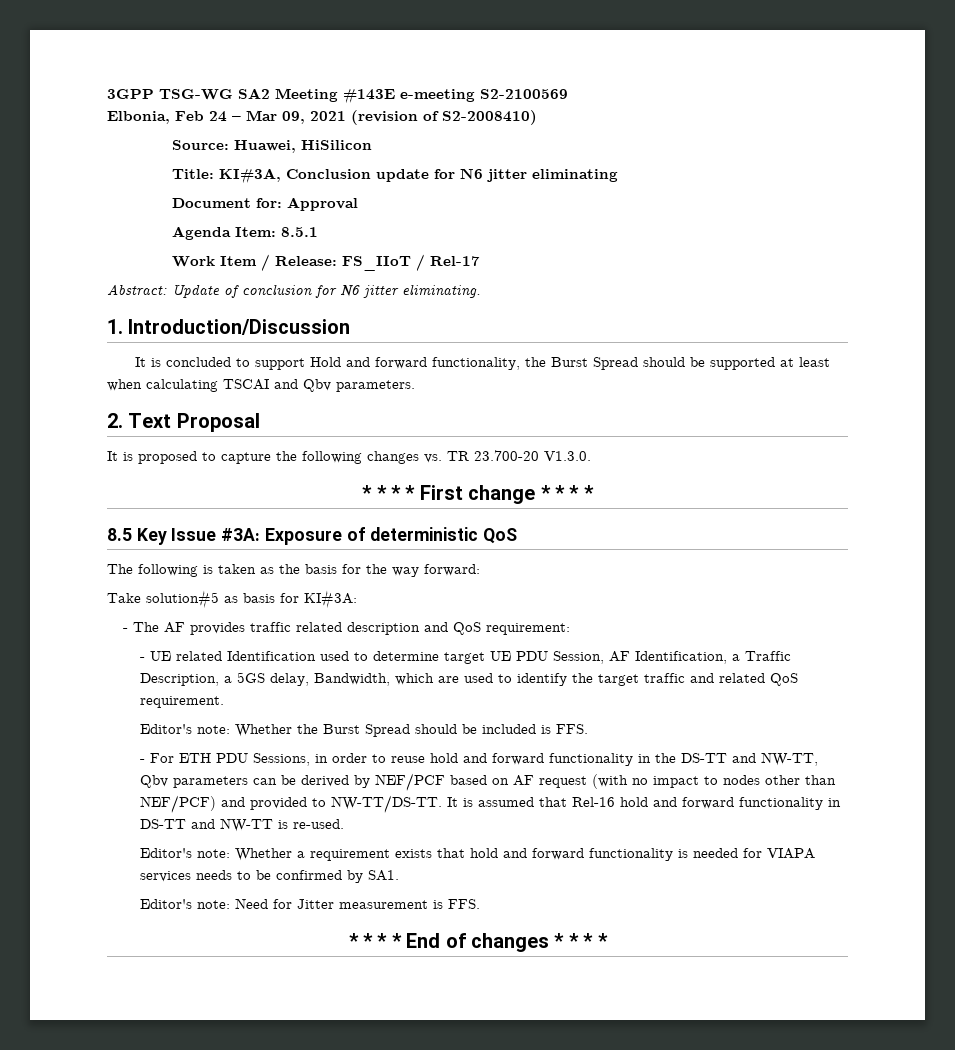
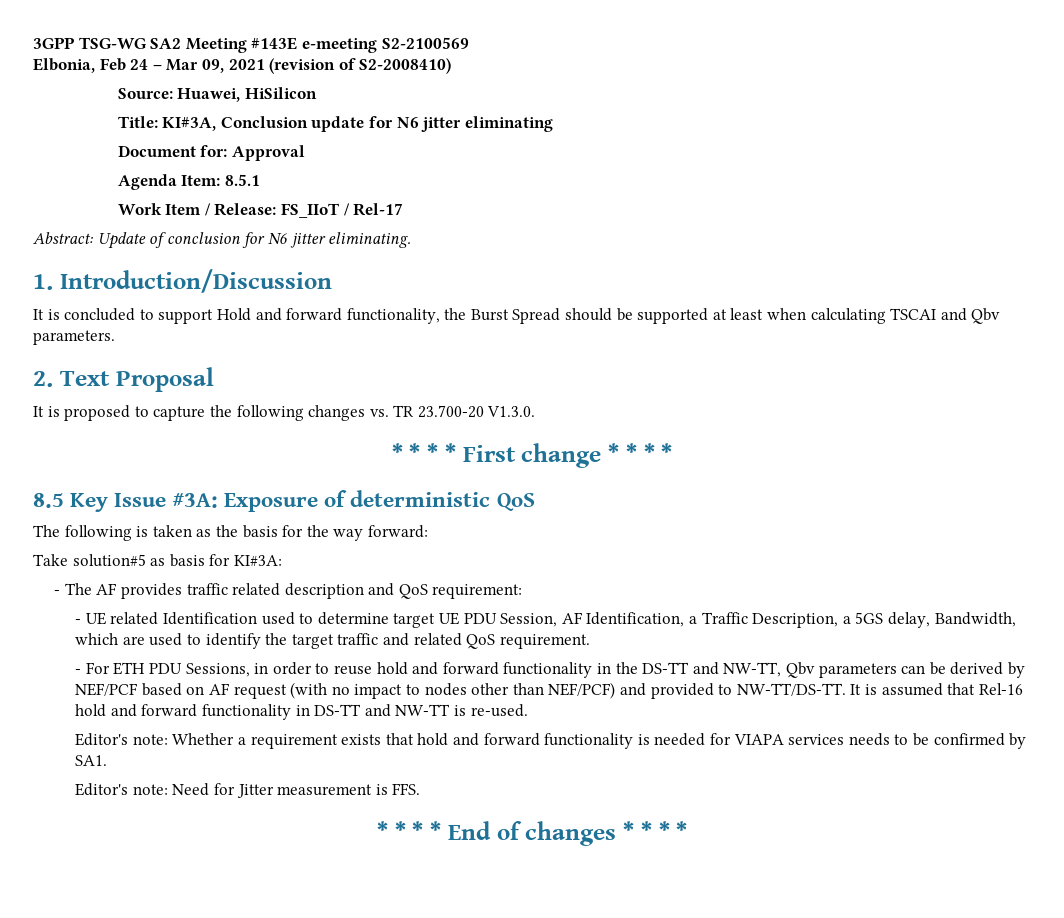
- Editor's note: Whether the Burst Spread should be included is FFS.

